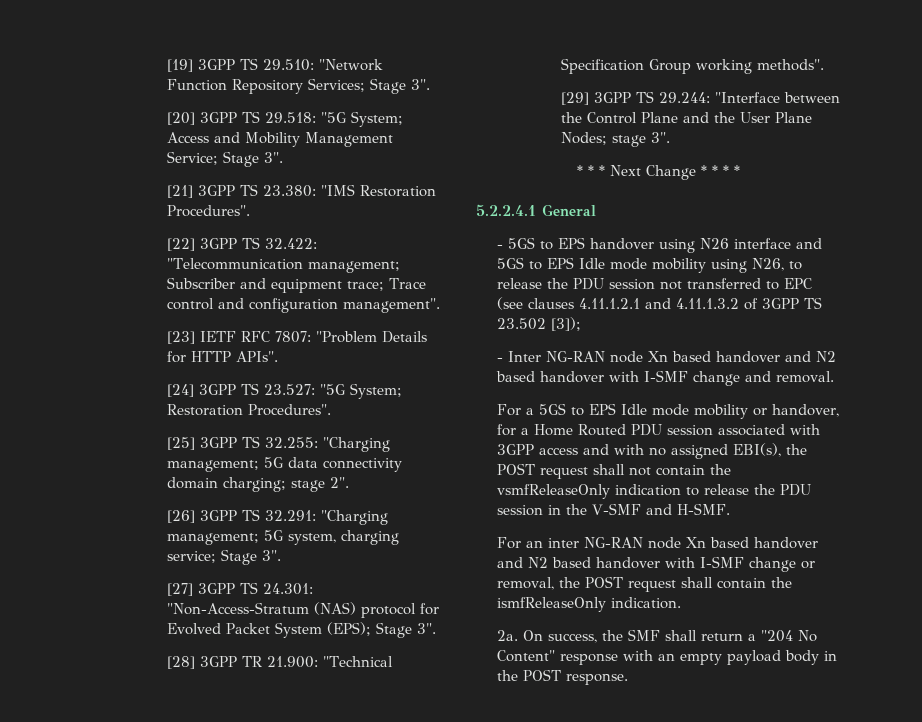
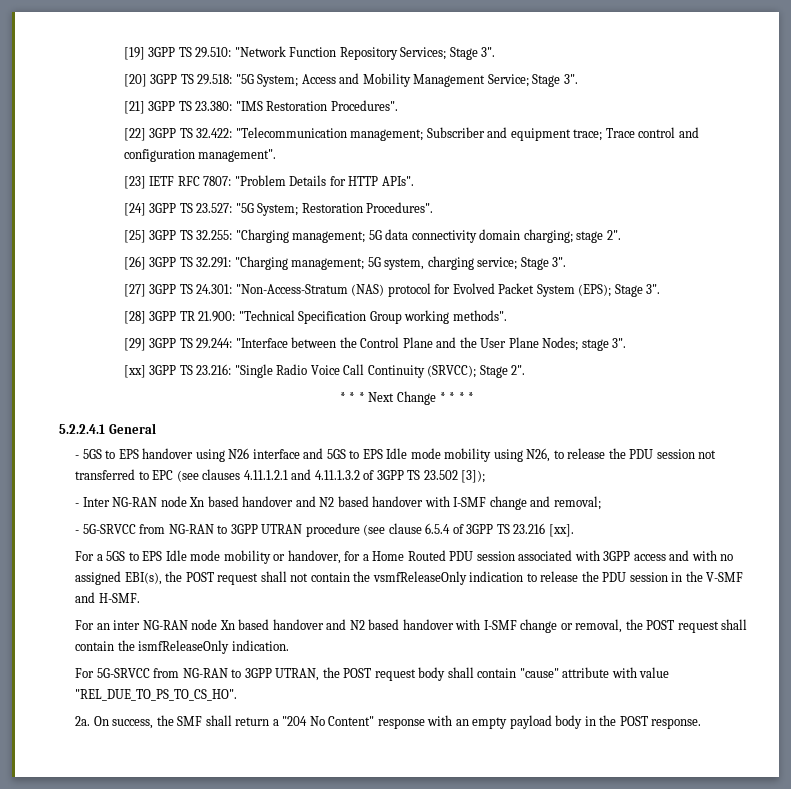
+ [xx] 3GPP TS 23.216: "Single Radio Voice Call Continuity (SRVCC); Stage 2".
- - Inter NG-RAN node Xn based handover and N2 based handover with I-SMF change and removal.
+ - Inter NG-RAN node Xn based handover and N2 based handover with I-SMF change and removal;
+ - 5G-SRVCC from NG-RAN to 3GPP UTRAN procedure (see clause 6.5.4 of 3GPP TS 23.216 [xx].
+ For 5G-SRVCC from NG-RAN to 3GPP UTRAN, the POST request body shall contain "cause" attribute with value "REL_DUE_TO_PS_TO_CS_HO".

